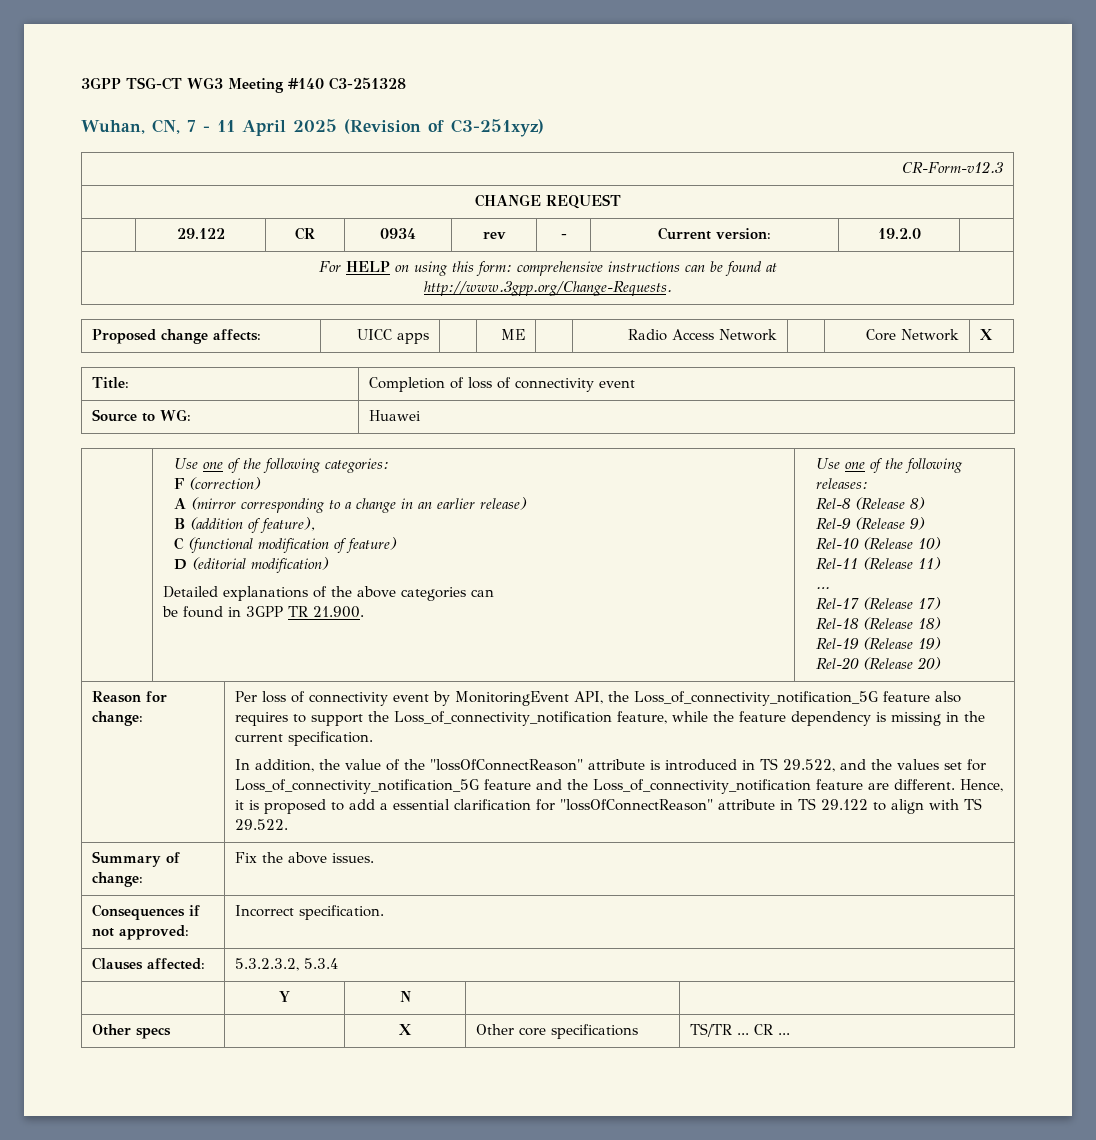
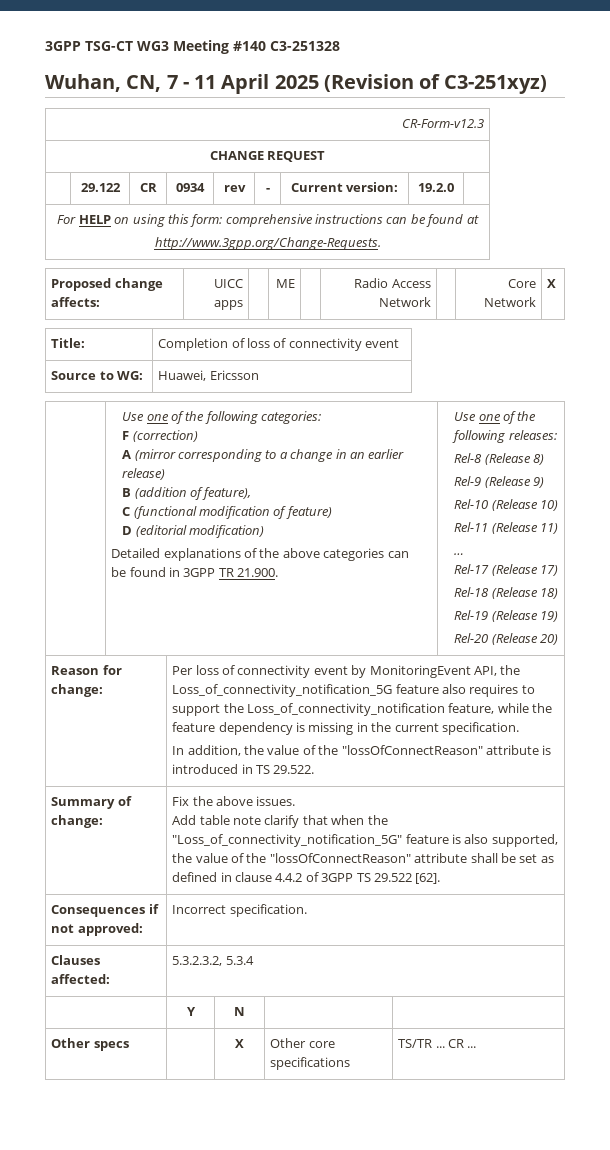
- Source to WG: | Huawei
+ Source to WG: | Huawei, Ericsson
- In addition, the value of the "lossOfConnectReason" attribute is introduced in TS 29.522, and the values set for Loss_of_connectivity_notification_5G feature and the Loss_of_connectivity_notification feature are different. Hence, it is proposed to add a essential clarification for "lossOfConnectReason" attribute in TS 29.122 to align with TS 29.522.
+ In addition, the value of the "lossOfConnectReason" attribute is introduced in TS 29.522.
  Summary of change: | Fix the above issues.
+ Add table note clarify that when the "Loss_of_connectivity_notification_5G" feature is also supported, the value of the "lossOfConnectReason" attribute shall be set as defined in clause 4.4.2 of 3GPP TS 29.522 [62].

